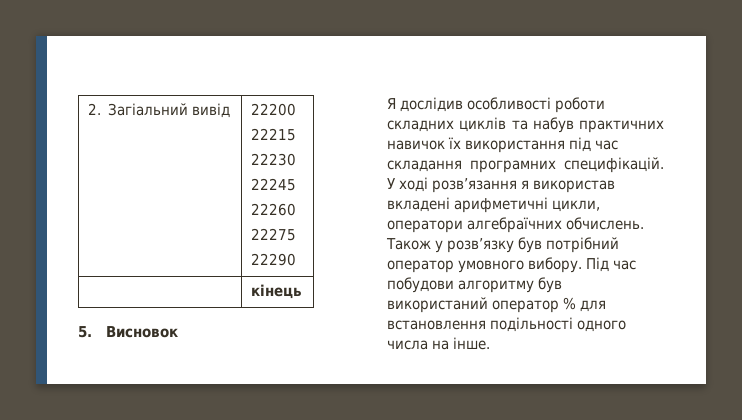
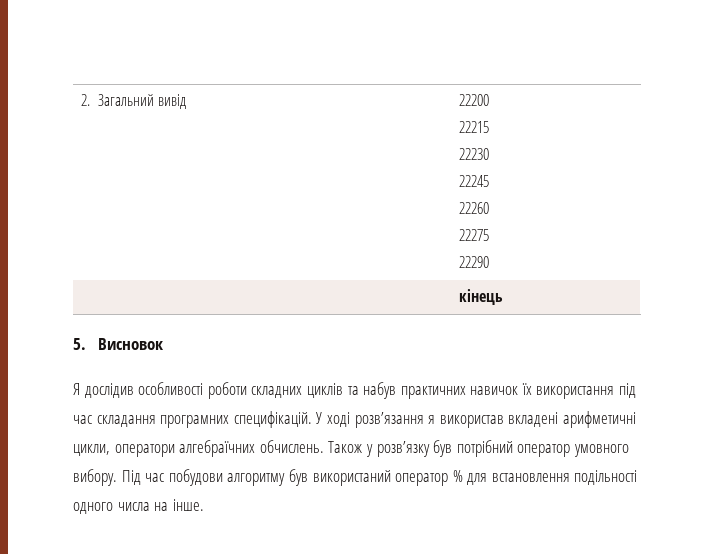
- 2. Загіальний вивід | 22200
+ 2. Загальний вивід | 22200

